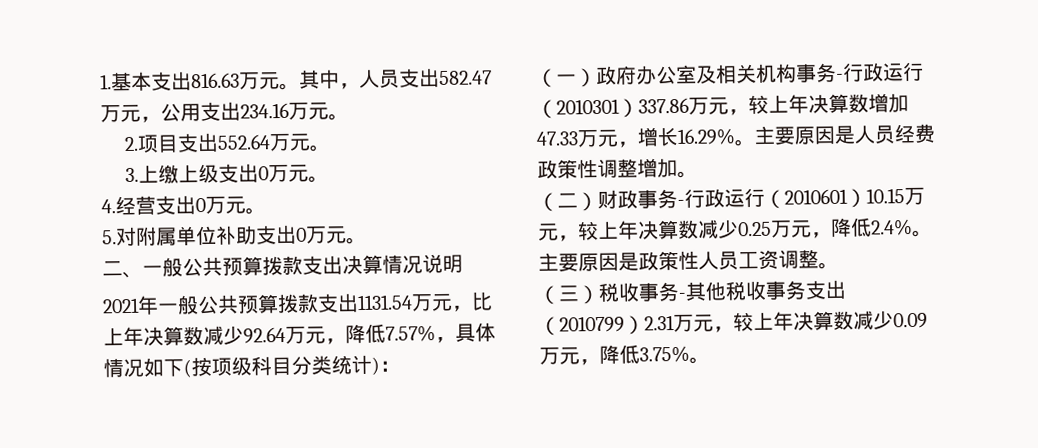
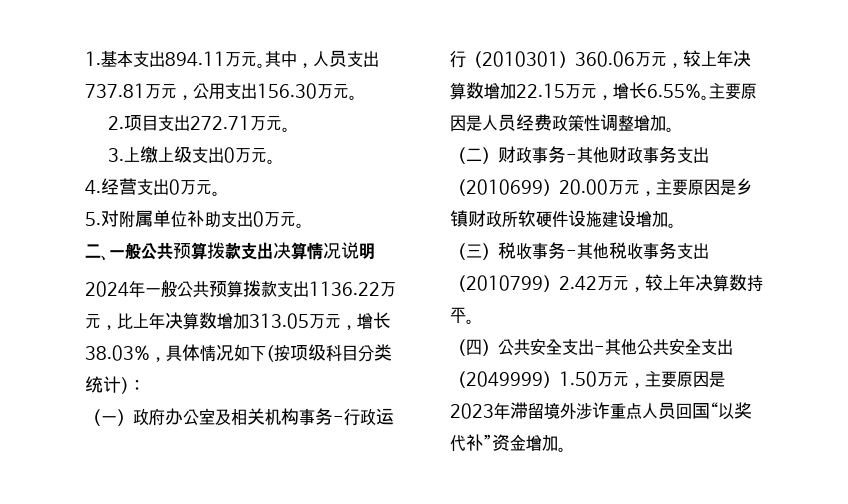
- 1.基本支出816.63万元。
+ 1.基本支出894.11万元。
- 其中，人员支出582.47万元，公用支出234.16万元。
+ 其中，人员支出737.81万元，公用支出156.30万元。
- 2.项目支出552.64万元。
+ 2.项目支出272.71万元。
- 2021年一般公共预算拨款支出1131.54万元，比上年决算数减少92.64万元，降低7.57%，具体情况如下(按项级科目分类统计)：
+ 2024年一般公共预算拨款支出1136.22万元，比上年决算数增加313.05万元，增长38.03%，具体情况如下(按项级科目分类统计)：
- （一）政府办公室及相关机构事务-行政运行（2010301）337.86万元，较上年决算数增加47.33万元，增长16.29%。
+ （一）政府办公室及相关机构事务-行政运行（2010301）360.06万元，较上年决算数增加22.15万元，增长6.55%。
- （二）财政事务-行政运行（2010601）10.15万元，较上年决算数减少0.25万元，降低2.4%。主要原因是政策性人员工资调整。
+ （二）财政事务-其他财政事务支出（2010699）20.00万元，主要原因是乡镇财政所软硬件设施建设增加。
- （三）税收事务-其他税收事务支出（2010799）2.31万元，较上年决算数减少0.09万元，降低3.75%。
+ （三）税收事务-其他税收事务支出（2010799）2.42万元，较上年决算数持平。
+ （四）公共安全支出-其他公共安全支出（2049999）1.50万元，主要原因是2023年滞留境外涉诈重点人员回国“以奖代补”资金增加。

